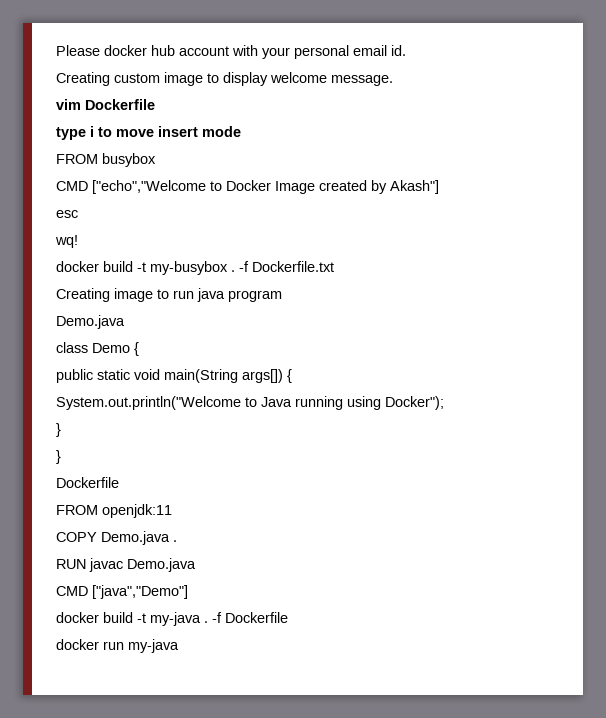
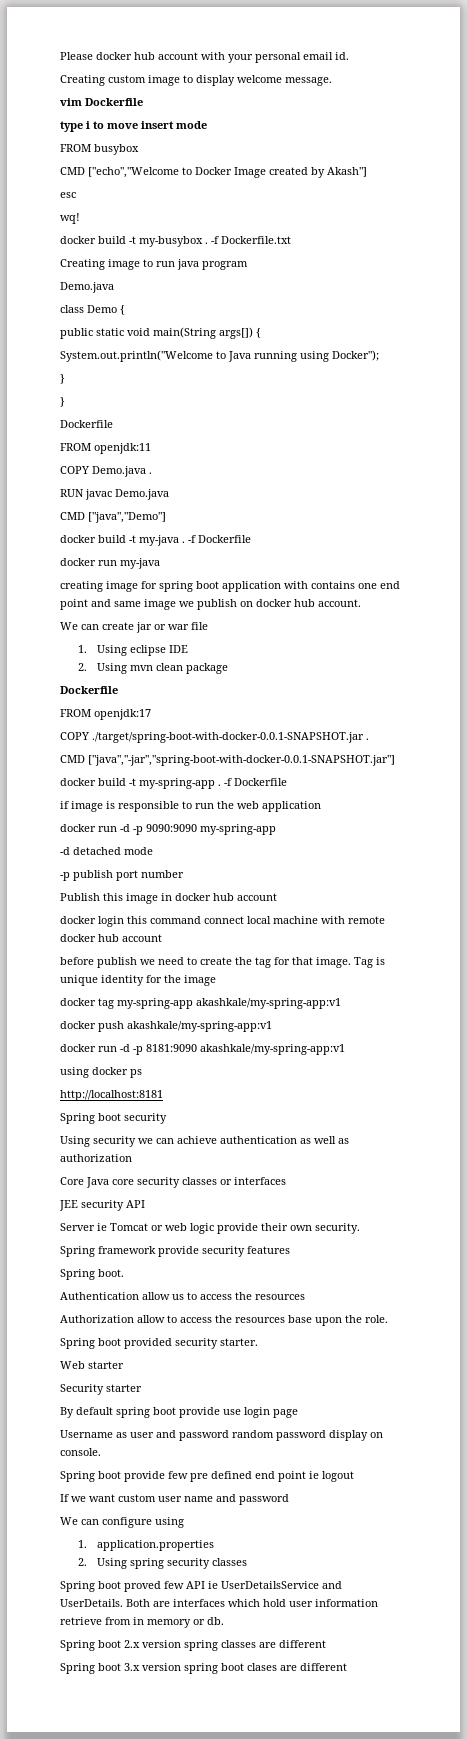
+ creating image for spring boot application with contains one end point and same image we publish on docker hub account.
+ We can create jar or war file
+ 1. Using eclipse IDE
+ 2. Using mvn clean package
+ Dockerfile
+ FROM openjdk:17
+ COPY ./target/spring-boot-with-docker-0.0.1-SNAPSHOT.jar .
+ CMD ["java","-jar","spring-boot-with-docker-0.0.1-SNAPSHOT.jar"]
+ docker build -t my-spring-app . -f Dockerfile
+ if image is responsible to run the web application
+ docker run -d -p 9090:9090 my-spring-app
+ -d detached mode
+ -p publish port number
+ Publish this image in docker hub account
+ docker login this command connect local machine with remote docker hub account
+ before publish we need to create the tag for that image. Tag is unique identity for the image
+ docker tag my-spring-app akashkale/my-spring-app:v1
+ docker push akashkale/my-spring-app:v1
+ docker run -d -p 8181:9090 akashkale/my-spring-app:v1
+ using docker ps
+ http://localhost:8181
+ Spring boot security
+ Using security we can achieve authentication as well as authorization
+ Core Java core security classes or interfaces
+ JEE security API
+ Server ie Tomcat or web logic provide their own security.
+ Spring framework provide security features
+ Spring boot.
+ Authentication allow us to access the resources
+ Authorization allow to access the resources base upon the role.
+ Spring boot provided security starter.
+ Web starter
+ Security starter
+ By default spring boot provide use login page
+ Username as user and password random password display on console.
+ Spring boot provide few pre defined end point ie logout
+ If we want custom user name and password
+ We can configure using
+ 1. application.properties
+ 2. Using spring security classes
+ Spring boot proved few API ie UserDetailsService and UserDetails. Both are interfaces which hold user information retrieve from in memory or db.
+ Spring boot 2.x version spring classes are different
+ Spring boot 3.x version spring boot clases are different

